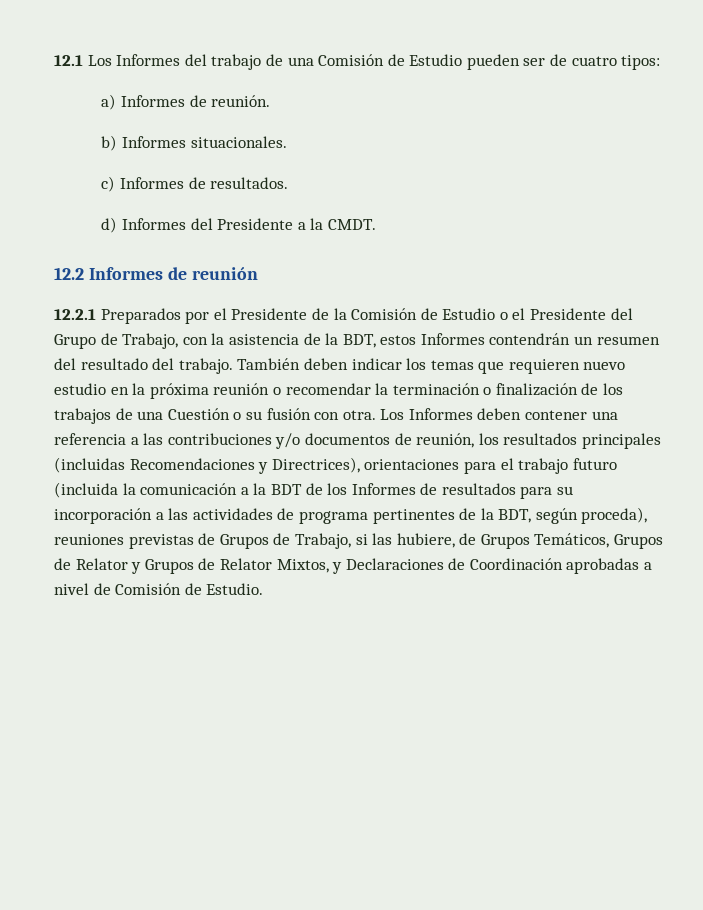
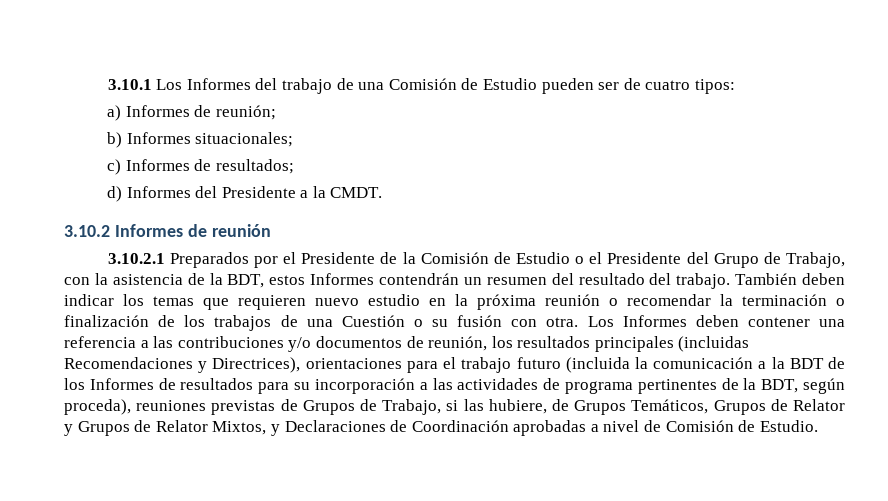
- 12.1 Los Informes del trabajo de una Comisión de Estudio pueden ser de cuatro tipos:
+ 3.10.1 Los Informes del trabajo de una Comisión de Estudio pueden ser de cuatro tipos:
- a) Informes de reunión.
+ a) Informes de reunión;
- b) Informes situacionales.
+ b) Informes situacionales;
- c) Informes de resultados.
+ c) Informes de resultados;
- 12.2 Informes de reunión
+ 3.10.2 Informes de reunión
- 12.2.1 Preparados por el Presidente de la Comisión de Estudio o el Presidente del Grupo de Trabajo, con la asistencia de la BDT, estos Informes contendrán un resumen del resultado del trabajo.
+ 3.10.2.1 Preparados por el Presidente de la Comisión de Estudio o el Presidente del Grupo de Trabajo, con la asistencia de la BDT, estos Informes contendrán un resumen del resultado del trabajo.

